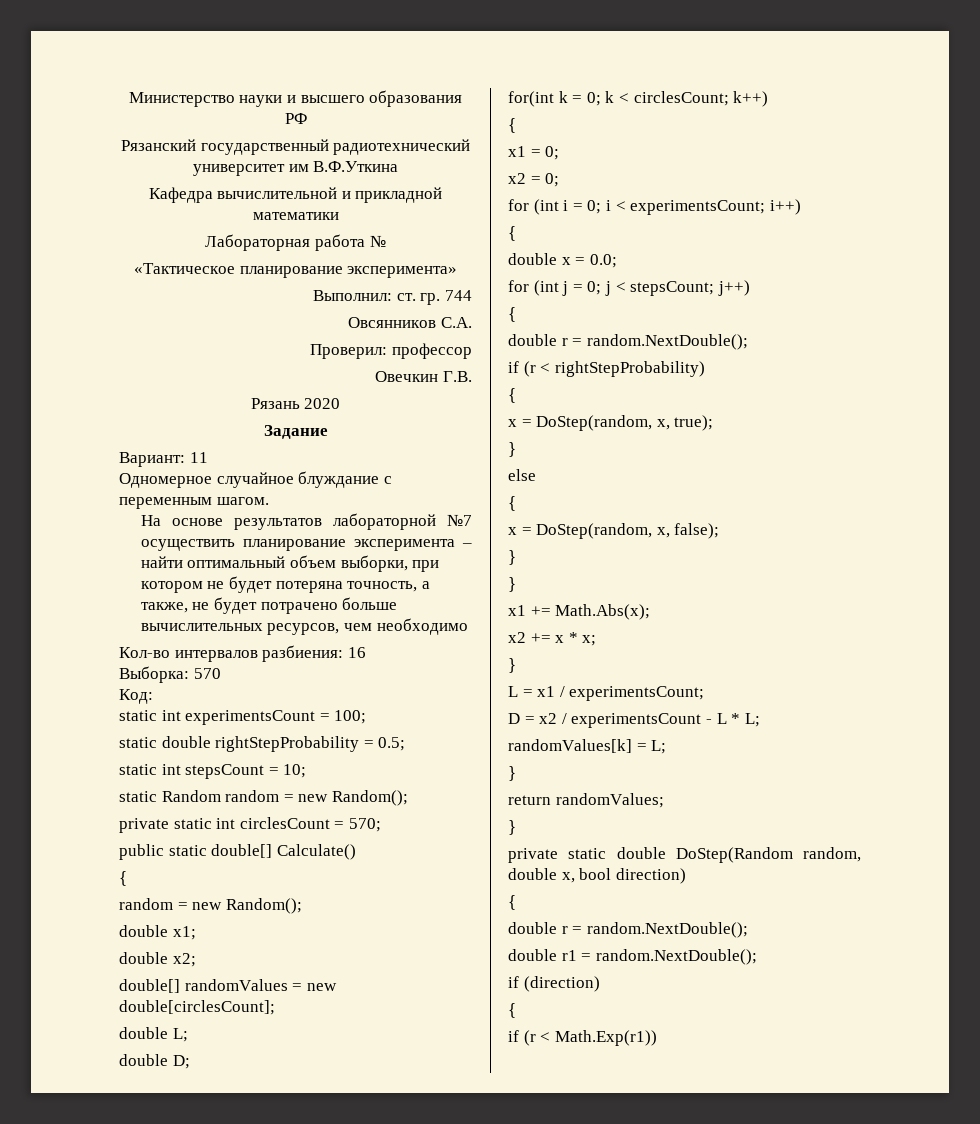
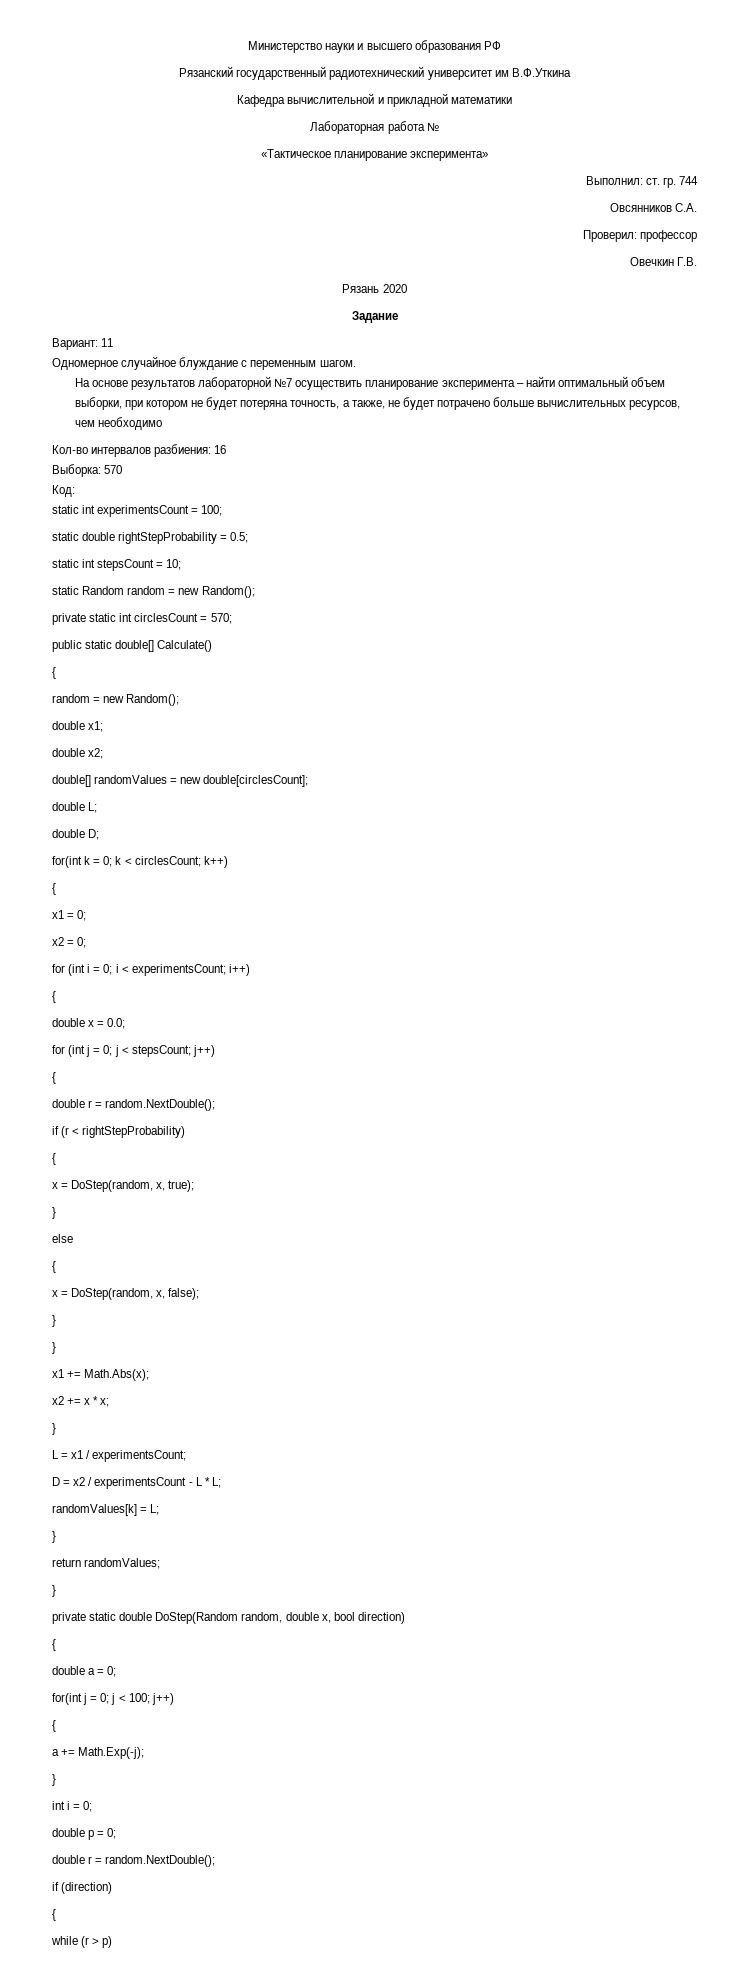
  private static double DoStep(Random random, double x, bool direction)
  {
+ double a = 0;
+ for(int j = 0; j < 100; j++)
+ {
+ a += Math.Exp(-j);
+ }
+ int i = 0;
+ double p = 0;
  double r = random.NextDouble();
- double r1 = random.NextDouble();
- if (r < Math.Exp(r1))
+ while (r > p)

